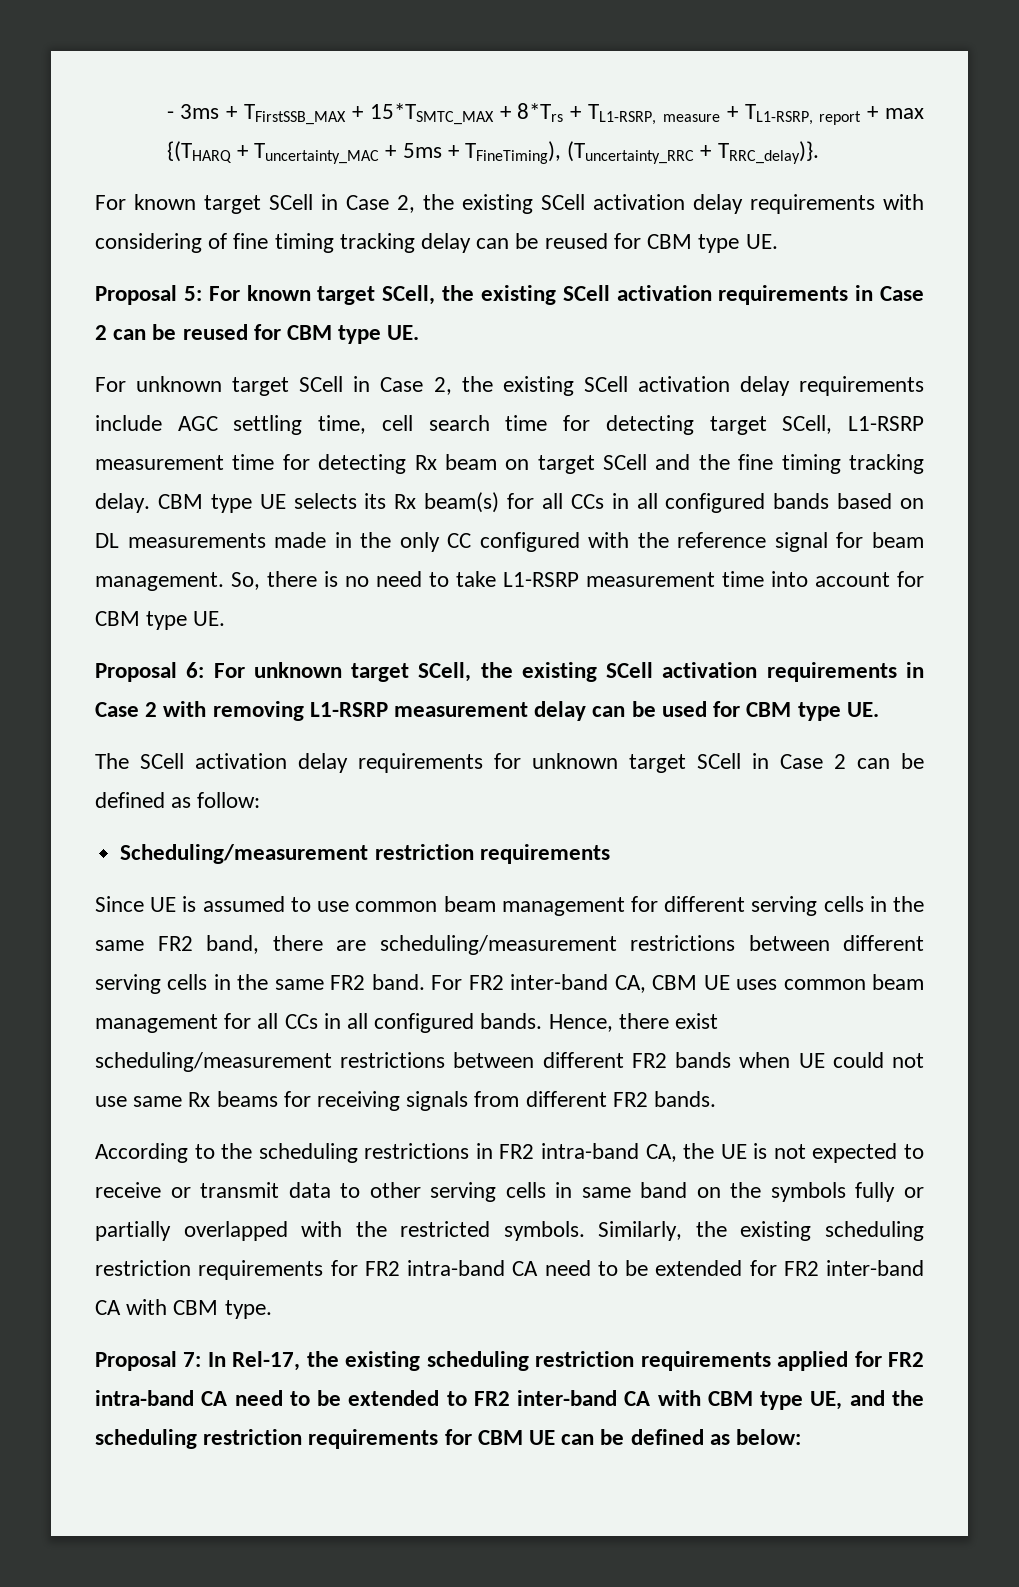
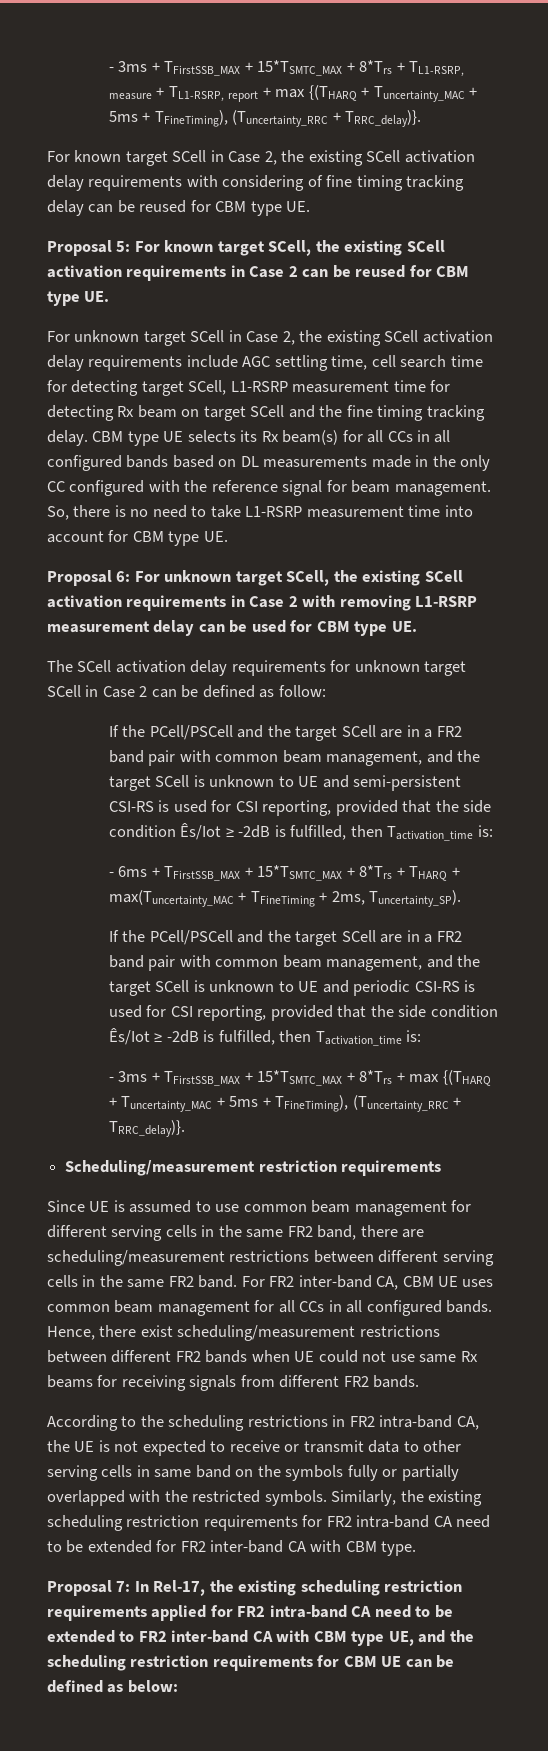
+ If the PCell/PSCell and the target SCell are in a FR2 band pair with common beam management, and the target SCell is unknown to UE and semi-persistent CSI-RS is used for CSI reporting, provided that the side condition Ês/Iot ≥ -2dB is fulfilled, then Tactivation_time is:
+ - 6ms + TFirstSSB_MAX + 15*TSMTC_MAX + 8*Trs + THARQ + max(Tuncertainty_MAC + TFineTiming + 2ms, Tuncertainty_SP).
+ If the PCell/PSCell and the target SCell are in a FR2 band pair with common beam management, and the target SCell is unknown to UE and periodic CSI-RS is used for CSI reporting, provided that the side condition Ês/Iot ≥ -2dB is fulfilled, then Tactivation_time is:
+ - 3ms + TFirstSSB_MAX + 15*TSMTC_MAX + 8*Trs + max {(THARQ + Tuncertainty_MAC + 5ms + TFineTiming), (Tuncertainty_RRC + TRRC_delay)}.

